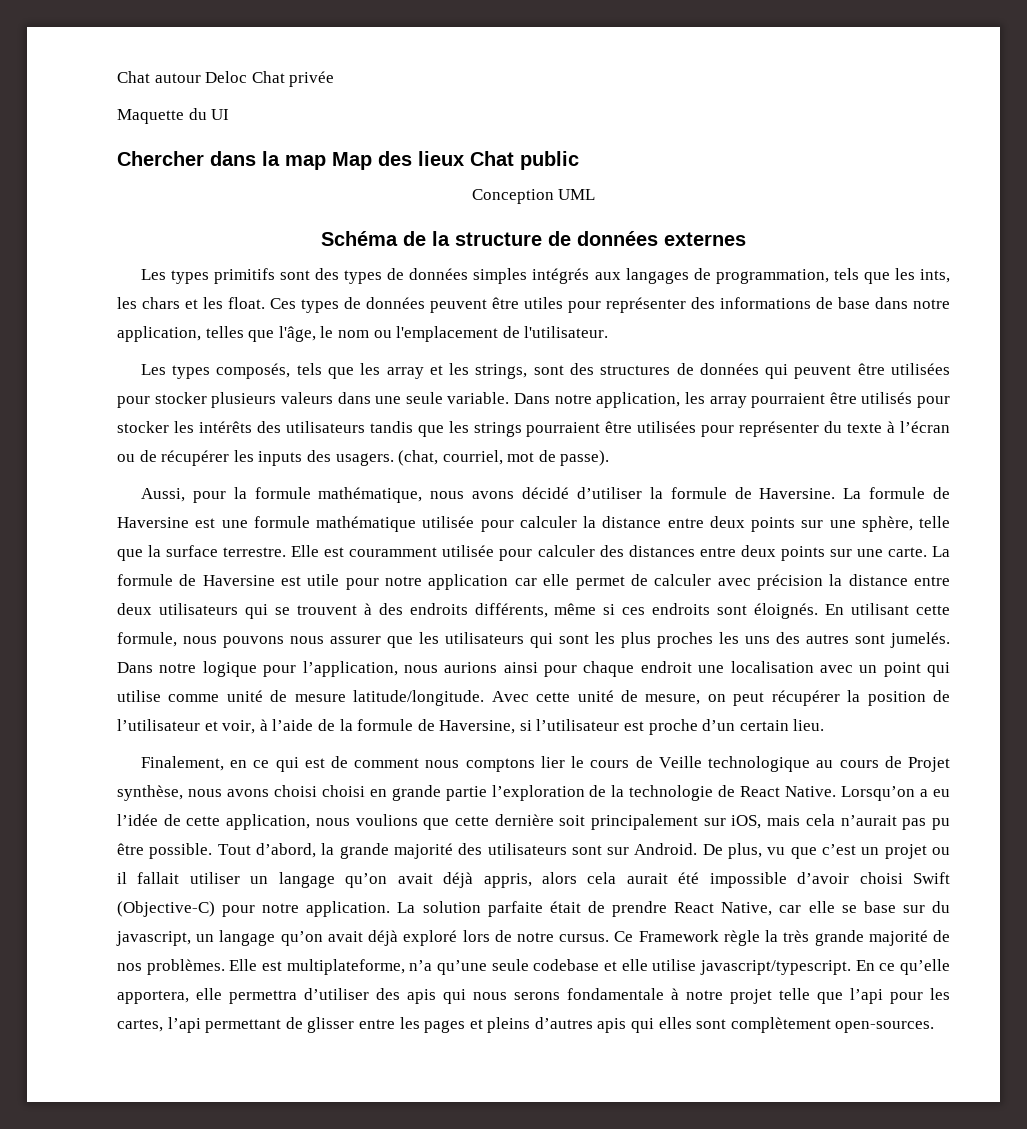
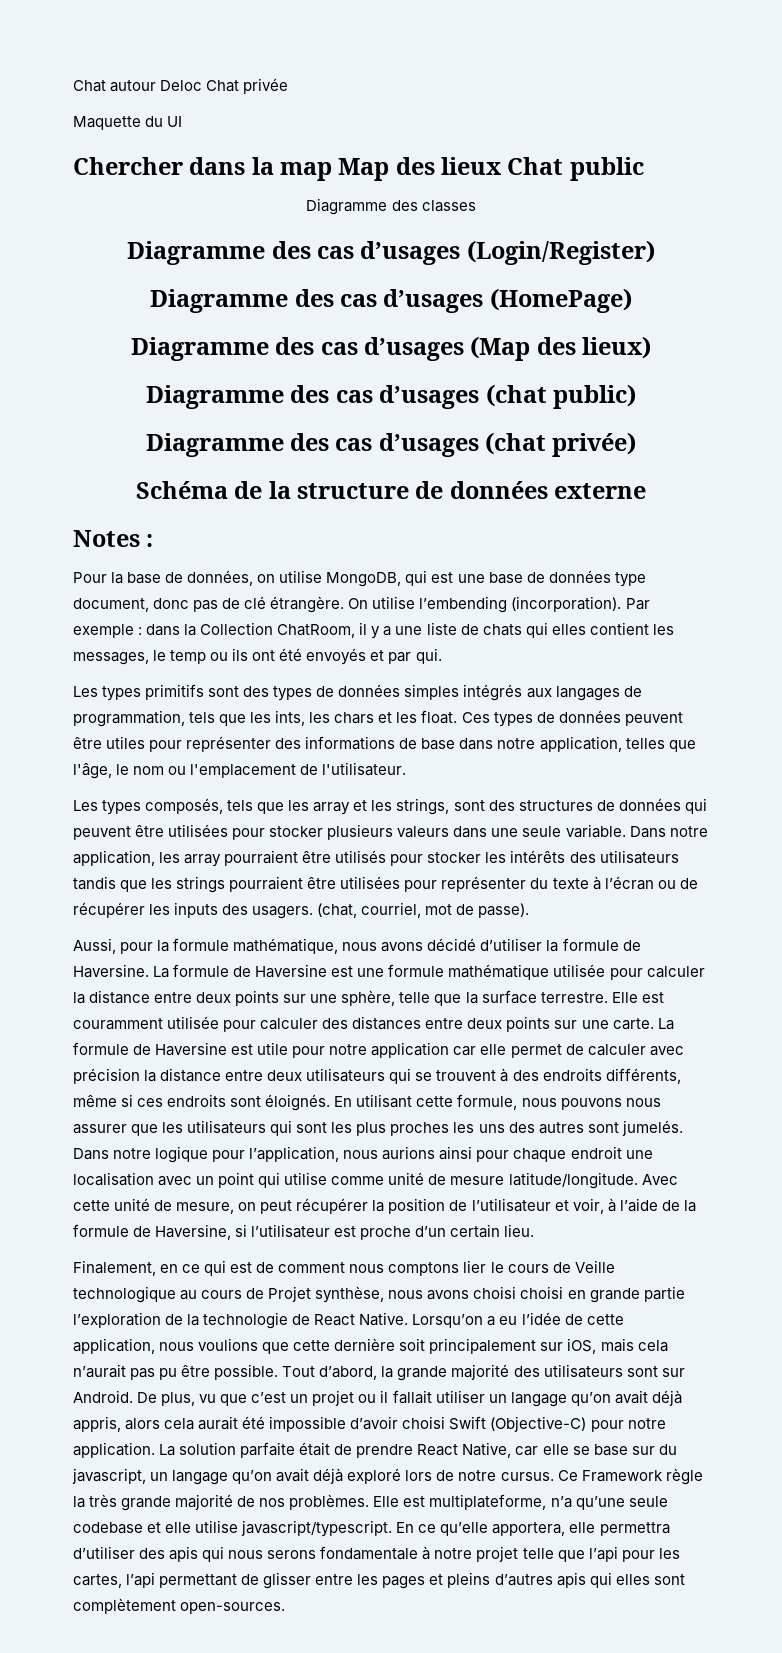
- Conception UML
+ Diagramme des classes
+ Diagramme des cas d’usages (Login/Register)
+ Diagramme des cas d’usages (HomePage)
+ Diagramme des cas d’usages (Map des lieux)
+ Diagramme des cas d’usages (chat public)
+ Diagramme des cas d’usages (chat privée)
- Schéma de la structure de données externes
+ Schéma de la structure de données externe
+ Notes :
+ Pour la base de données, on utilise MongoDB, qui est une base de données type document, donc pas de clé étrangère. On utilise l’embending (incorporation). Par exemple : dans la Collection ChatRoom, il y a une liste de chats qui elles contient les messages, le temp ou ils ont été envoyés et par qui.

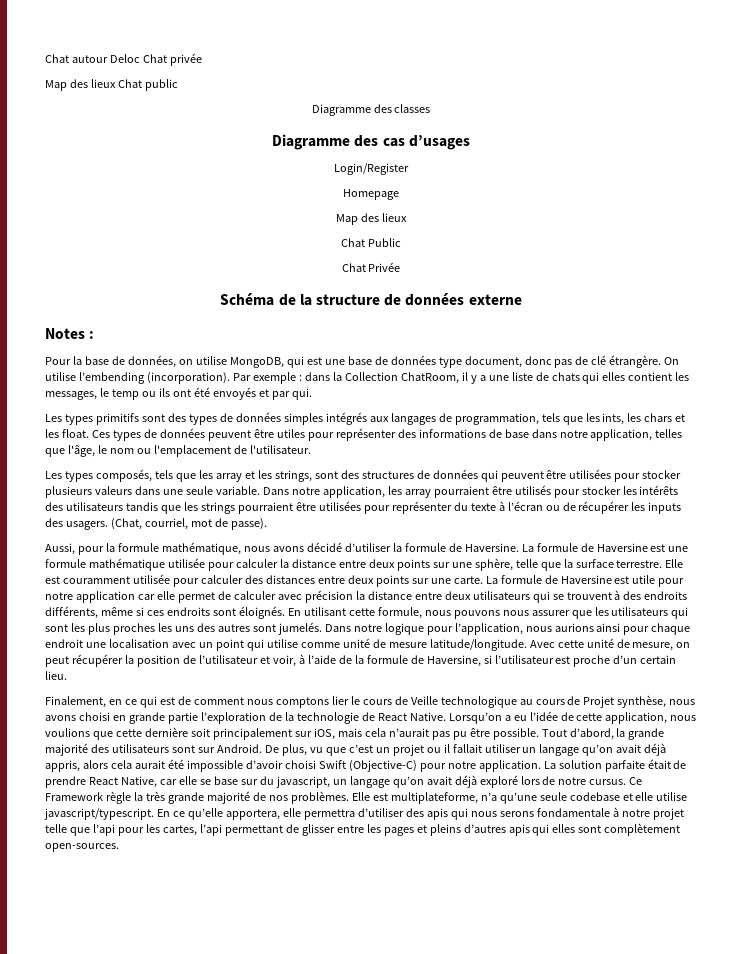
- Maquette du UI
- Chercher dans la map Map des lieux Chat public
+ Map des lieux Chat public
- Diagramme des cas d’usages (Login/Register)
- Diagramme des cas d’usages (HomePage)
- Diagramme des cas d’usages (Map des lieux)
- Diagramme des cas d’usages (chat public)
- Diagramme des cas d’usages (chat privée)
+ Diagramme des cas d’usages
+ Login/Register
+ Homepage
+ Map des lieux
+ Chat Public
+ Chat Privée
- (chat, courriel, mot de passe).
+ (Chat, courriel, mot de passe).
- Finalement, en ce qui est de comment nous comptons lier le cours de Veille technologique au cours de Projet synthèse, nous avons choisi choisi en grande partie l’exploration de la technologie de React Native.
+ Finalement, en ce qui est de comment nous comptons lier le cours de Veille technologique au cours de Projet synthèse, nous avons choisi en grande partie l’exploration de la technologie de React Native.

